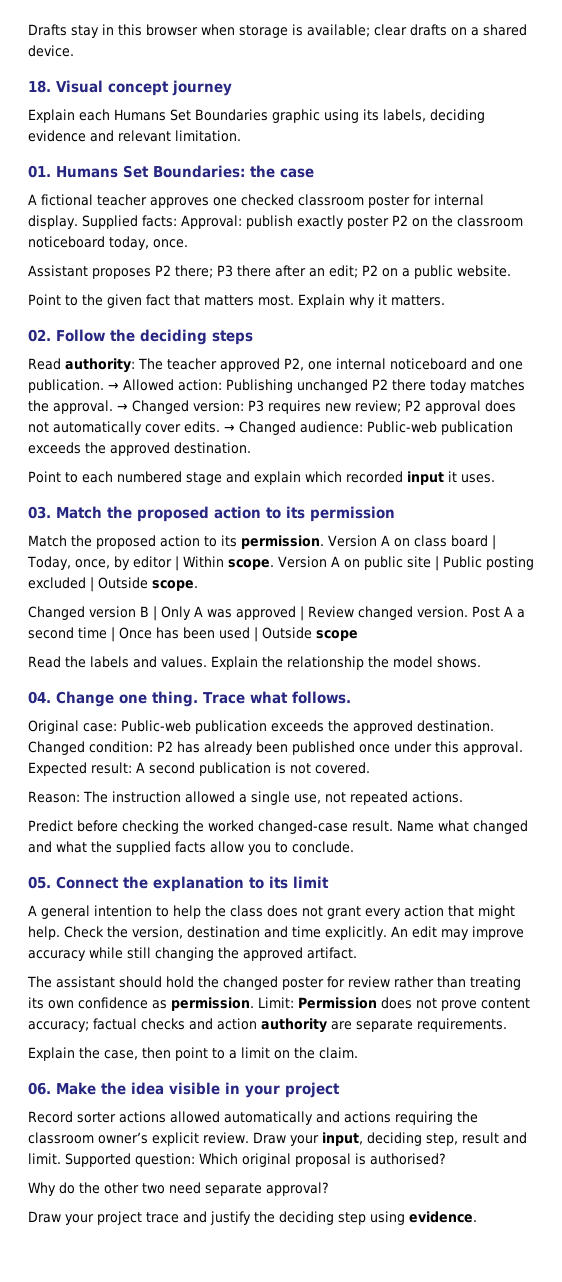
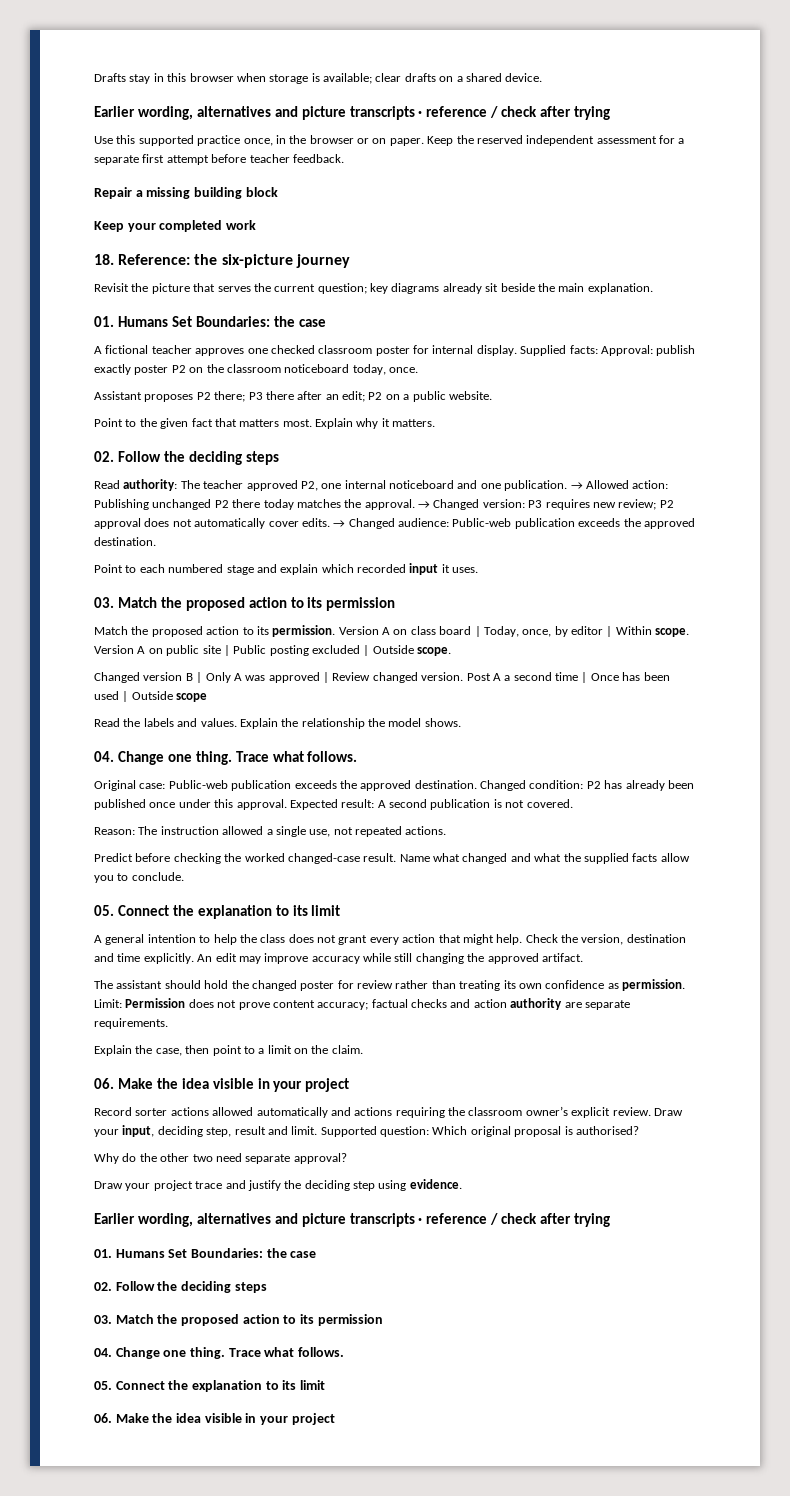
  Drafts stay in this browser when storage is available; clear drafts on a shared device.
- 18. Visual concept journey
- Explain each Humans Set Boundaries graphic using its labels, deciding evidence and relevant limitation.
+ Earlier wording, alternatives and picture transcripts · reference / check after trying
+ Use this supported practice once, in the browser or on paper. Keep the reserved independent assessment for a separate first attempt before teacher feedback.
+ Repair a missing building block
+ Keep your completed work
+ 18. Reference: the six-picture journey
+ Revisit the picture that serves the current question; key diagrams already sit beside the main explanation.
  Draw your project trace and justify the deciding step using evidence.
+ Earlier wording, alternatives and picture transcripts · reference / check after trying
+ 01. Humans Set Boundaries: the case
+ 02. Follow the deciding steps
+ 03. Match the proposed action to its permission
+ 04. Change one thing. Trace what follows.
+ 05. Connect the explanation to its limit
+ 06. Make the idea visible in your project

